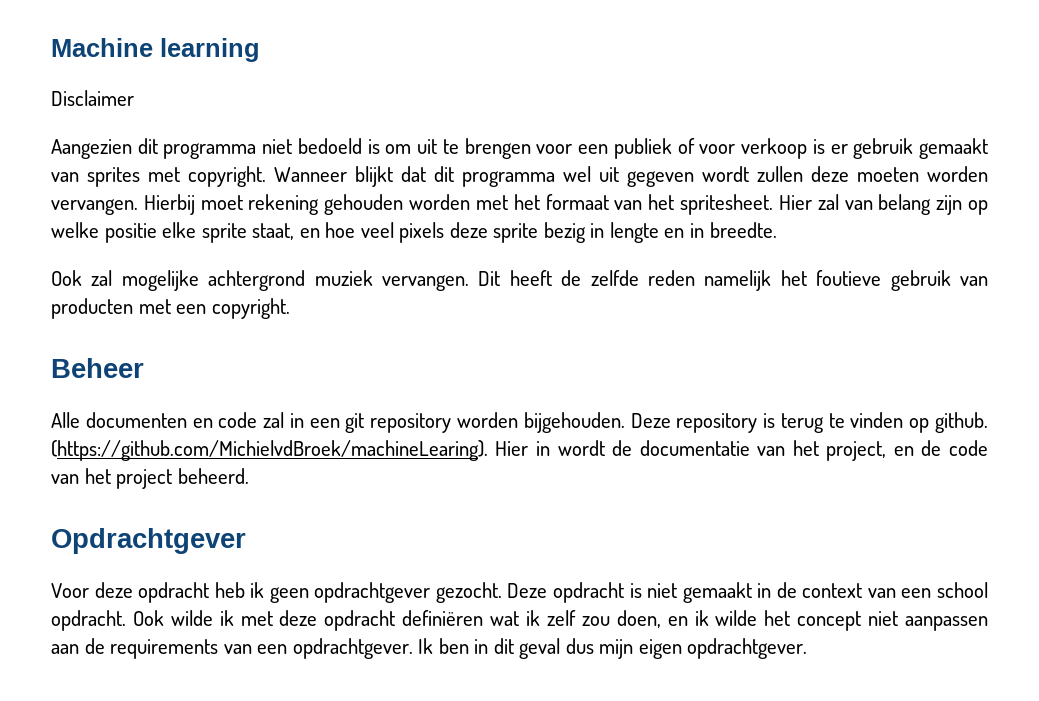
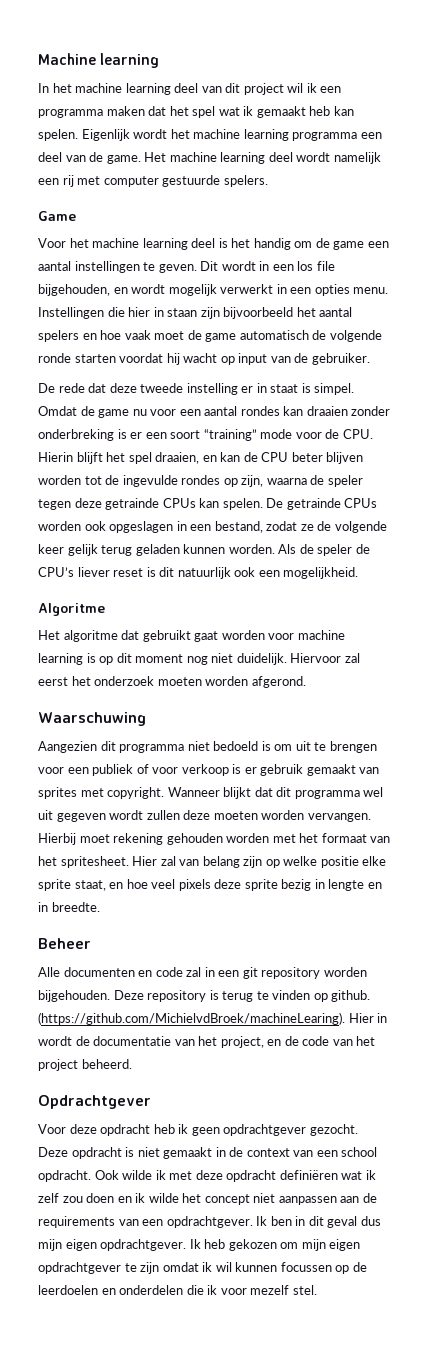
- Disclaimer
+ In het machine learning deel van dit project wil ik een programma maken dat het spel wat ik gemaakt heb kan spelen. Eigenlijk wordt het machine learning programma een deel van de game. Het machine learning deel wordt namelijk een rij met computer gestuurde spelers.
+ Game
+ Voor het machine learning deel is het handig om de game een aantal instellingen te geven. Dit wordt in een los file bijgehouden, en wordt mogelijk verwerkt in een opties menu. Instellingen die hier in staan zijn bijvoorbeeld het aantal spelers en hoe vaak moet de game automatisch de volgende ronde starten voordat hij wacht op input van de gebruiker.
+ De rede dat deze tweede instelling er in staat is simpel. Omdat de game nu voor een aantal rondes kan draaien zonder onderbreking is er een soort “training” mode voor de CPU. Hierin blijft het spel draaien, en kan de CPU beter blijven worden tot de ingevulde rondes op zijn, waarna de speler tegen deze getrainde CPUs kan spelen. De getrainde CPUs worden ook opgeslagen in een bestand, zodat ze de volgende keer gelijk terug geladen kunnen worden. Als de speler de CPU’s liever reset is dit natuurlijk ook een mogelijkheid.
+ Algoritme
+ Het algoritme dat gebruikt gaat worden voor machine learning is op dit moment nog niet duidelijk. Hiervoor zal eerst het onderzoek moeten worden afgerond.
+ Waarschuwing
- Ook zal mogelijke achtergrond muziek vervangen. Dit heeft de zelfde reden namelijk het foutieve gebruik van producten met een copyright.
- Ook wilde ik met deze opdracht definiëren wat ik zelf zou doen, en ik wilde het concept niet aanpassen aan de requirements van een opdrachtgever.
+ Ook wilde ik met deze opdracht definiëren wat ik zelf zou doen en ik wilde het concept niet aanpassen aan de requirements van een opdrachtgever.
+ Ik heb gekozen om mijn eigen opdrachtgever te zijn omdat ik wil kunnen focussen op de leerdoelen en onderdelen die ik voor mezelf stel.

